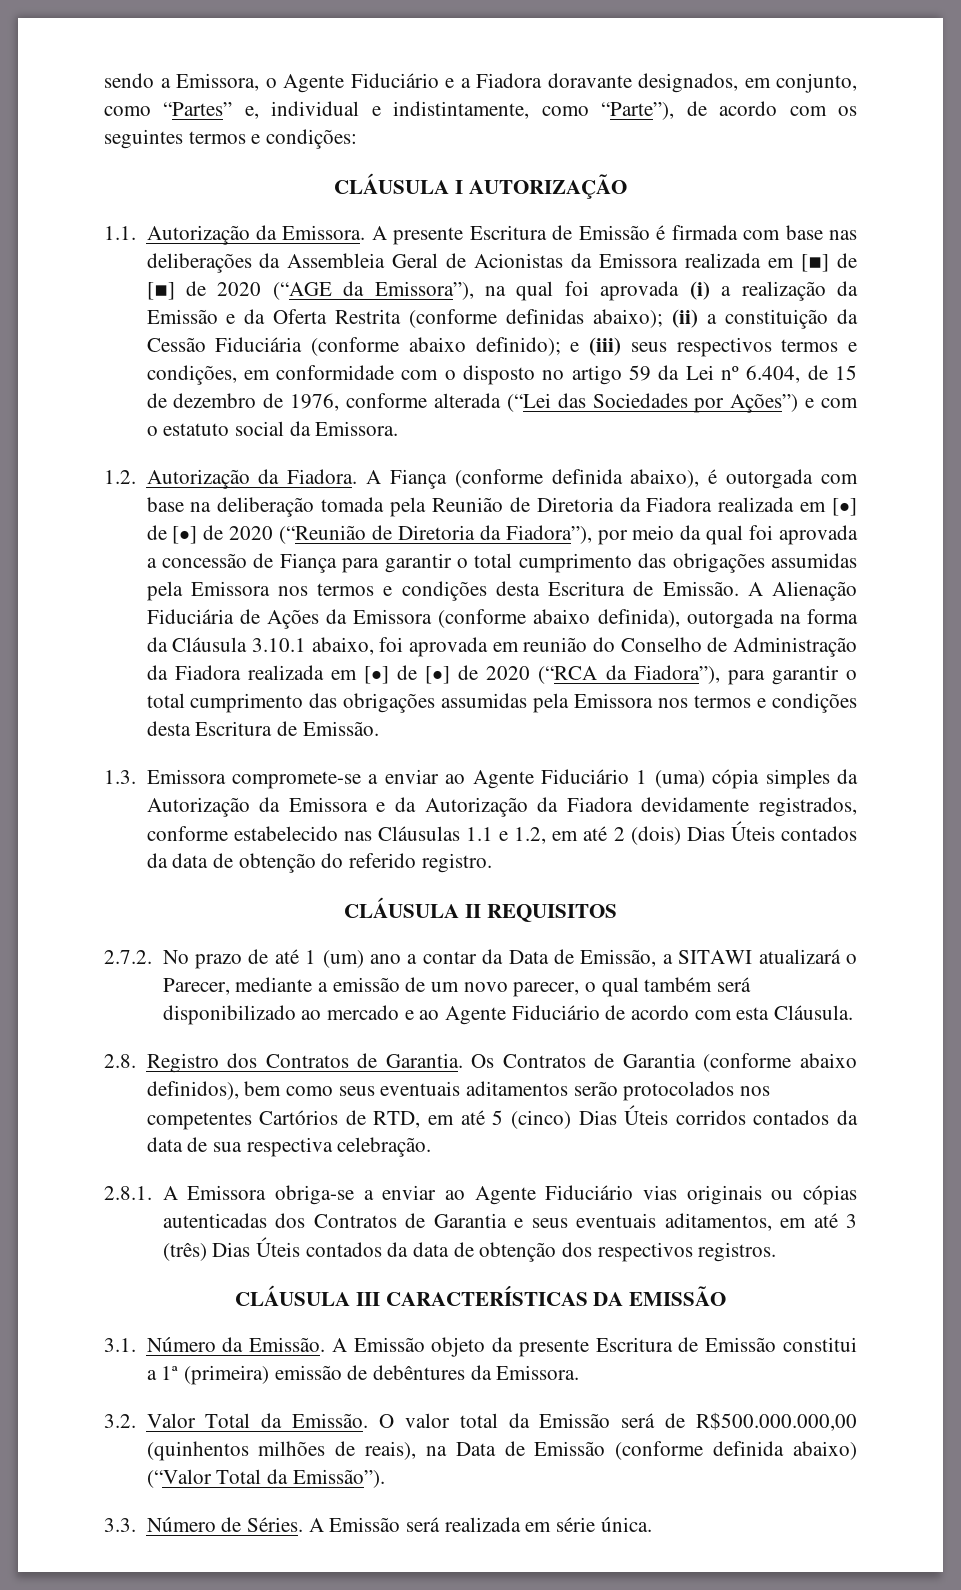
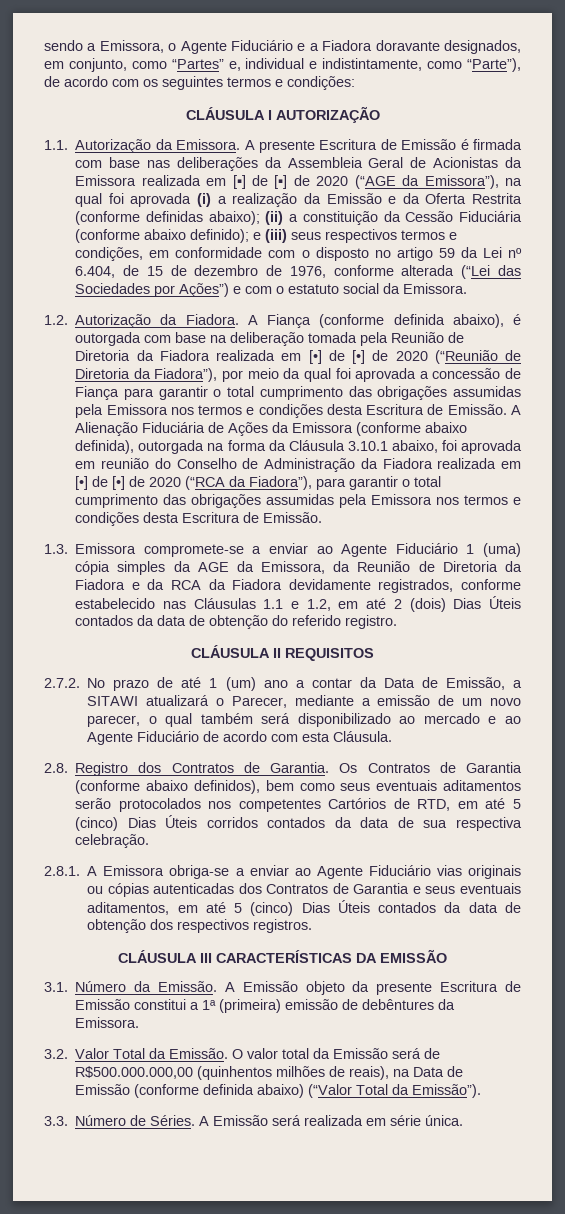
- 1.3. Emissora compromete-se a enviar ao Agente Fiduciário 1 (uma) cópia simples da Autorização da Emissora e da Autorização da Fiadora devidamente registrados, conforme estabelecido nas Cláusulas 1.1 e 1.2, em até 2 (dois) Dias Úteis contados da data de obtenção do referido registro.
+ 1.3. Emissora compromete-se a enviar ao Agente Fiduciário 1 (uma) cópia simples da AGE da Emissora, da Reunião de Diretoria da Fiadora e da RCA da Fiadora devidamente registrados, conforme estabelecido nas Cláusulas 1.1 e 1.2, em até 2 (dois) Dias Úteis contados da data de obtenção do referido registro.
- 2.8.1. A Emissora obriga-se a enviar ao Agente Fiduciário vias originais ou cópias autenticadas dos Contratos de Garantia e seus eventuais aditamentos, em até 3 (três) Dias Úteis contados da data de obtenção dos respectivos registros.
+ 2.8.1. A Emissora obriga-se a enviar ao Agente Fiduciário vias originais ou cópias autenticadas dos Contratos de Garantia e seus eventuais aditamentos, em até 5 (cinco) Dias Úteis contados da data de obtenção dos respectivos registros.

